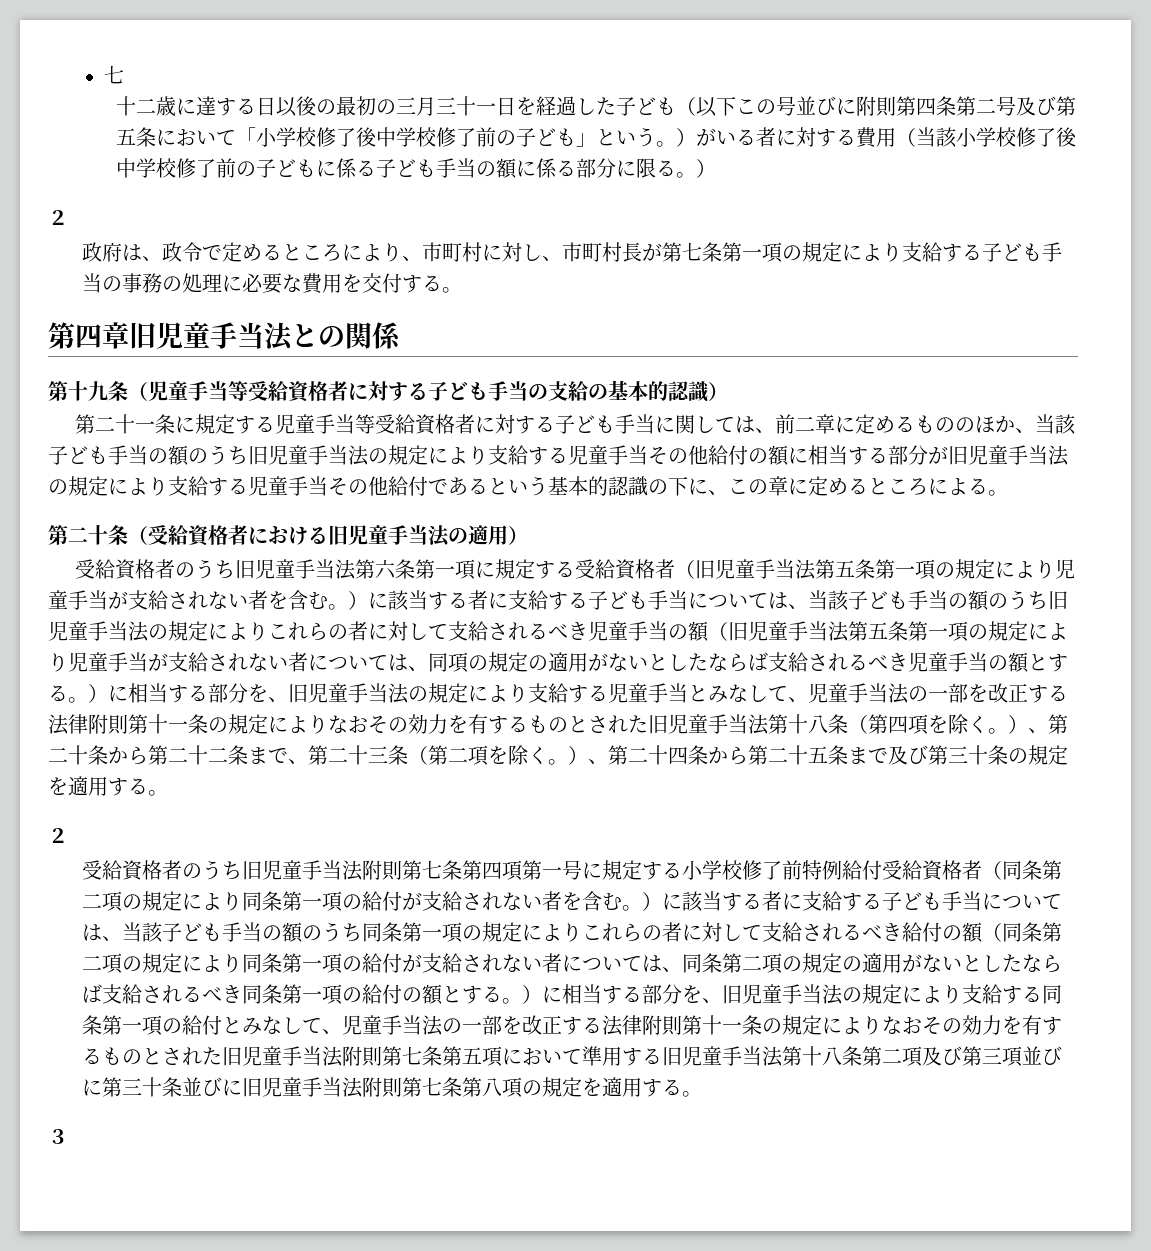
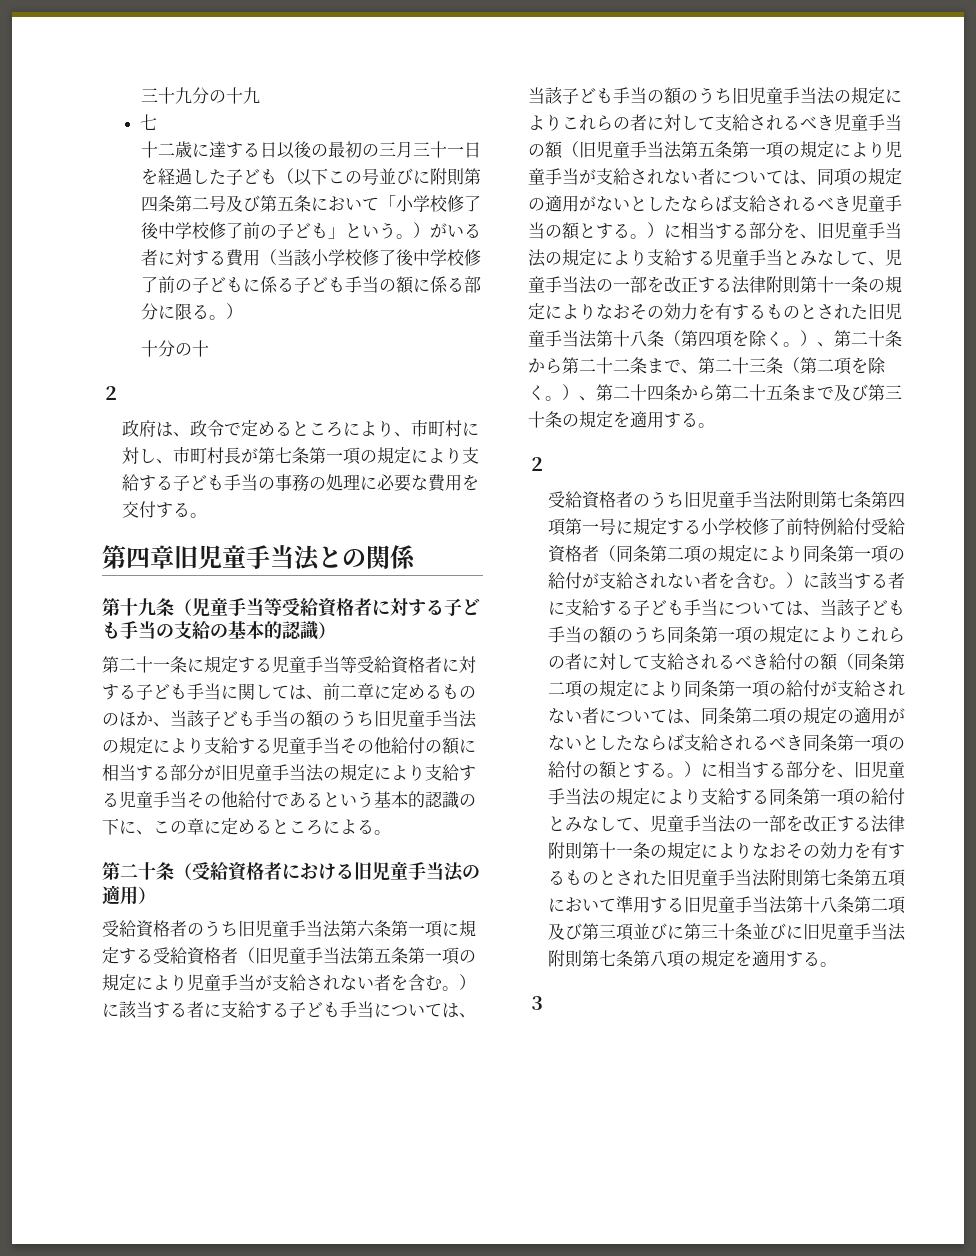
+ 三十九分の十九
+ 十分の十

